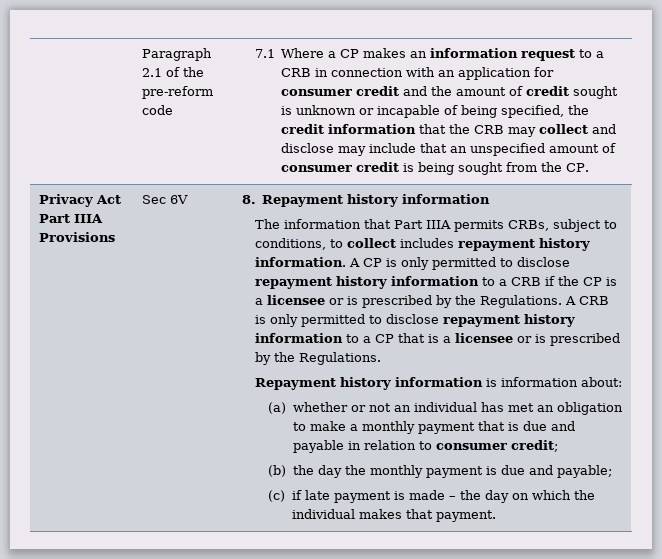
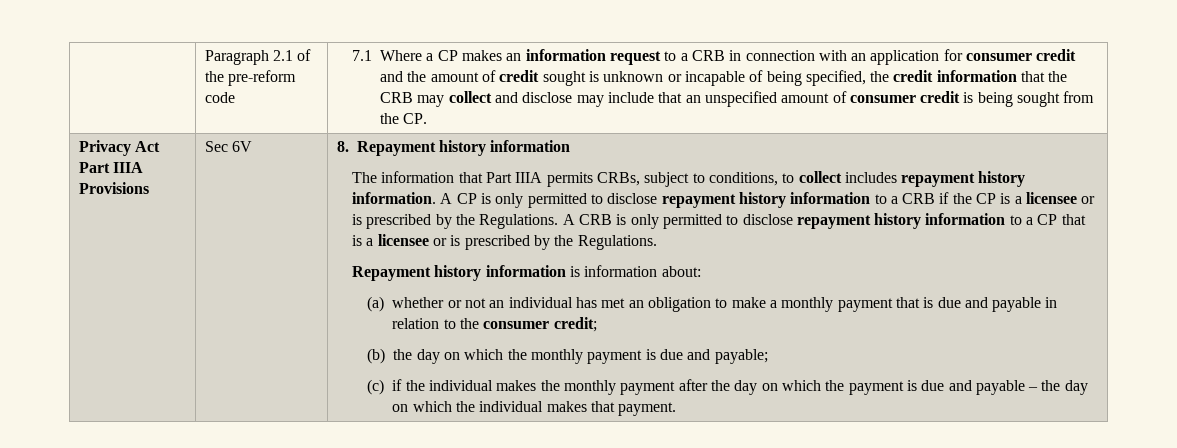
- (a) whether or not an individual has met an obligation to make a monthly payment that is due and payable in relation to consumer credit;
+ (a) whether or not an individual has met an obligation to make a monthly payment that is due and payable in relation to the consumer credit;
- (b) the day the monthly payment is due and payable;
+ (b) the day on which the monthly payment is due and payable;
- (c) if late payment is made – the day on which the individual makes that payment.
+ (c) if the individual makes the monthly payment after the day on which the payment is due and payable – the day on which the individual makes that payment.

